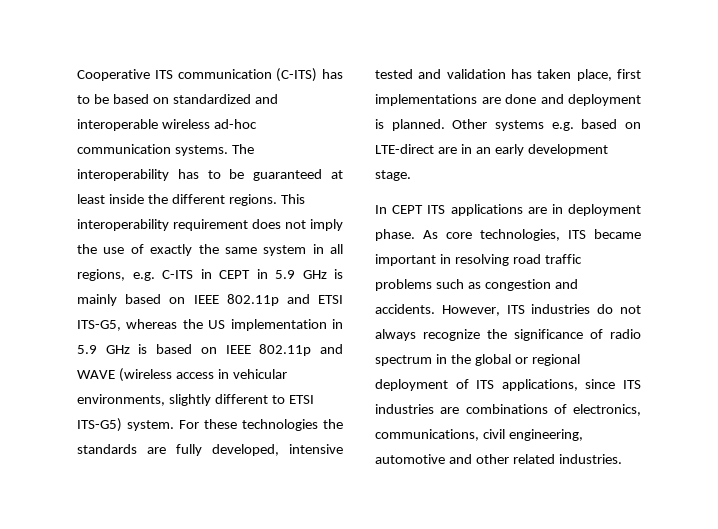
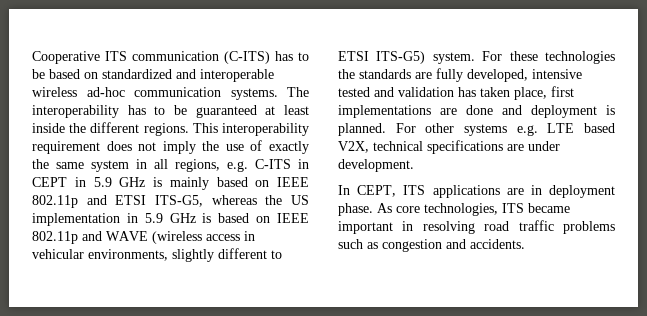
- Other systems e.g. based on LTE-direct are in an early development stage.
+ For other systems e.g. LTE based V2X, technical specifications are under development.
- In CEPT ITS applications are in deployment phase.
+ In CEPT, ITS applications are in deployment phase.
- However, ITS industries do not always recognize the significance of radio spectrum in the global or regional deployment of ITS applications, since ITS industries are combinations of electronics, communications, civil engineering, automotive and other related industries.

